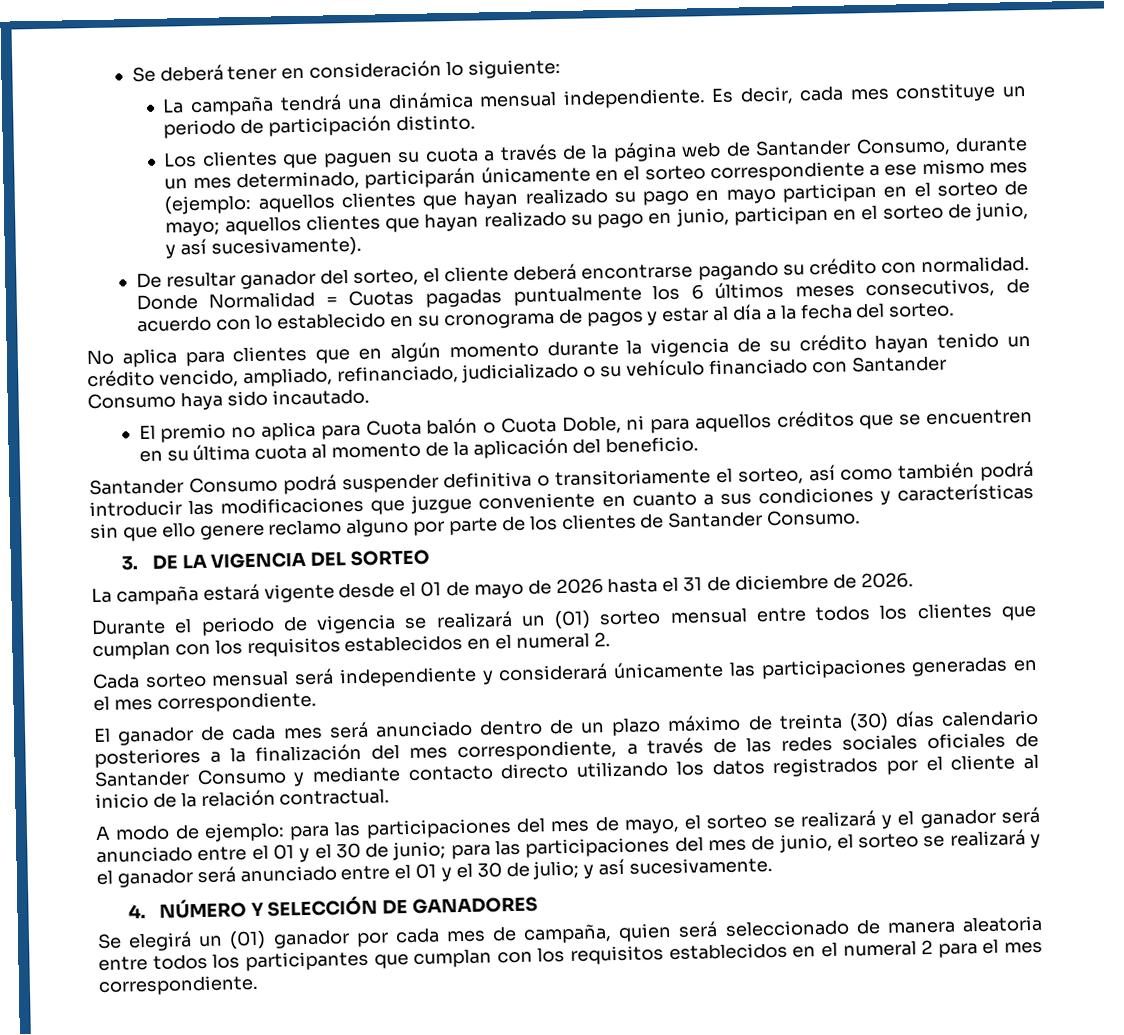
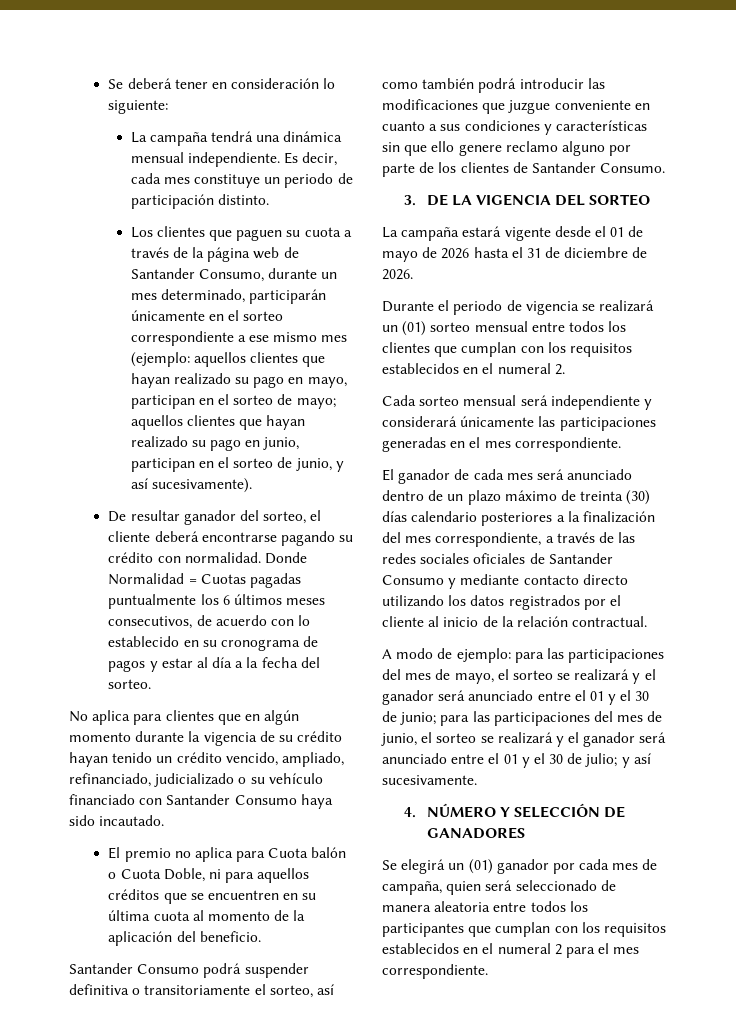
- aquellos clientes que hayan realizado su pago en mayo participan en el sorteo de mayo;
+ aquellos clientes que hayan realizado su pago en mayo, participan en el sorteo de mayo;

